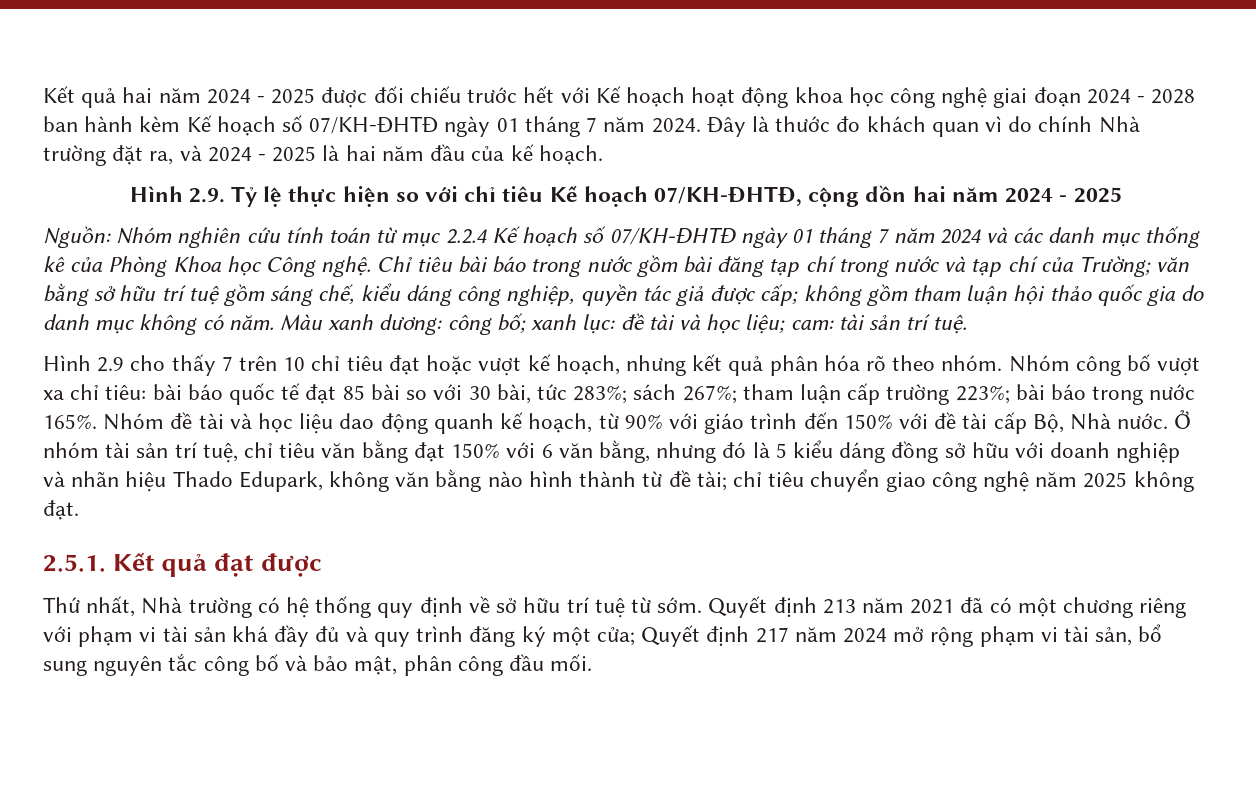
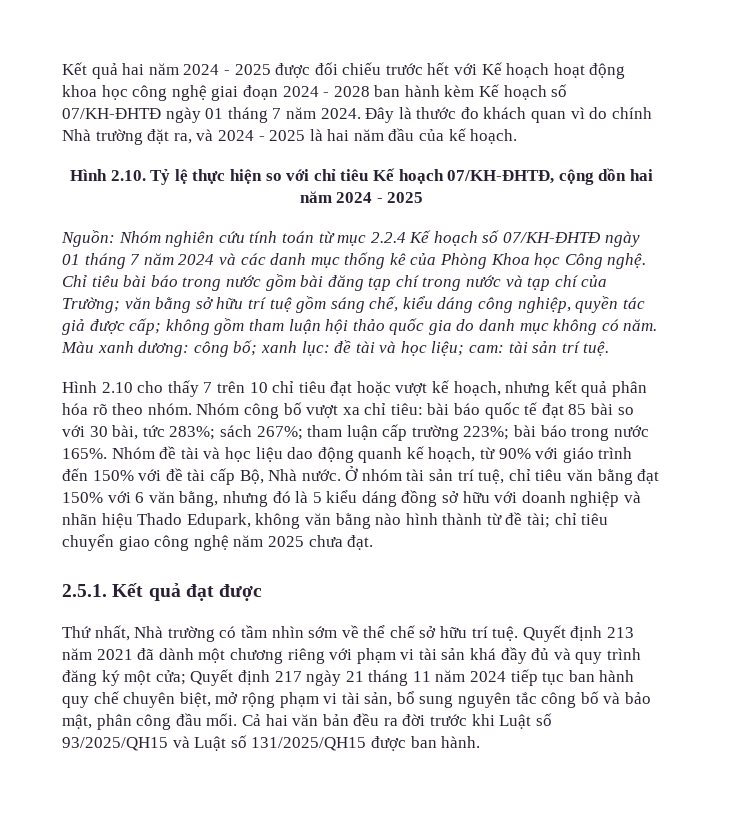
- Hình 2.9. Tỷ lệ thực hiện so với chỉ tiêu Kế hoạch 07/KH-ĐHTĐ, cộng dồn hai năm 2024 - 2025
+ Hình 2.10. Tỷ lệ thực hiện so với chỉ tiêu Kế hoạch 07/KH-ĐHTĐ, cộng dồn hai năm 2024 - 2025
- Hình 2.9 cho thấy 7 trên 10 chỉ tiêu đạt hoặc vượt kế hoạch, nhưng kết quả phân hóa rõ theo nhóm.
+ Hình 2.10 cho thấy 7 trên 10 chỉ tiêu đạt hoặc vượt kế hoạch, nhưng kết quả phân hóa rõ theo nhóm.
- Ở nhóm tài sản trí tuệ, chỉ tiêu văn bằng đạt 150% với 6 văn bằng, nhưng đó là 5 kiểu dáng đồng sở hữu với doanh nghiệp và nhãn hiệu Thado Edupark, không văn bằng nào hình thành từ đề tài; chỉ tiêu chuyển giao công nghệ năm 2025 không đạt.
+ Ở nhóm tài sản trí tuệ, chỉ tiêu văn bằng đạt 150% với 6 văn bằng, nhưng đó là 5 kiểu dáng đồng sở hữu với doanh nghiệp và nhãn hiệu Thado Edupark, không văn bằng nào hình thành từ đề tài; chỉ tiêu chuyển giao công nghệ năm 2025 chưa đạt.
- Thứ nhất, Nhà trường có hệ thống quy định về sở hữu trí tuệ từ sớm.
+ Thứ nhất, Nhà trường có tầm nhìn sớm về thể chế sở hữu trí tuệ.
- Quyết định 213 năm 2021 đã có một chương riêng với phạm vi tài sản khá đầy đủ và quy trình đăng ký một cửa; Quyết định 217 năm 2024 mở rộng phạm vi tài sản, bổ sung nguyên tắc công bố và bảo mật, phân công đầu mối.
+ Quyết định 213 năm 2021 đã dành một chương riêng với phạm vi tài sản khá đầy đủ và quy trình đăng ký một cửa; Quyết định 217 ngày 21 tháng 11 năm 2024 tiếp tục ban hành quy chế chuyên biệt, mở rộng phạm vi tài sản, bổ sung nguyên tắc công bố và bảo mật, phân công đầu mối.
+ Cả hai văn bản đều ra đời trước khi Luật số 93/2025/QH15 và Luật số 131/2025/QH15 được ban hành.

